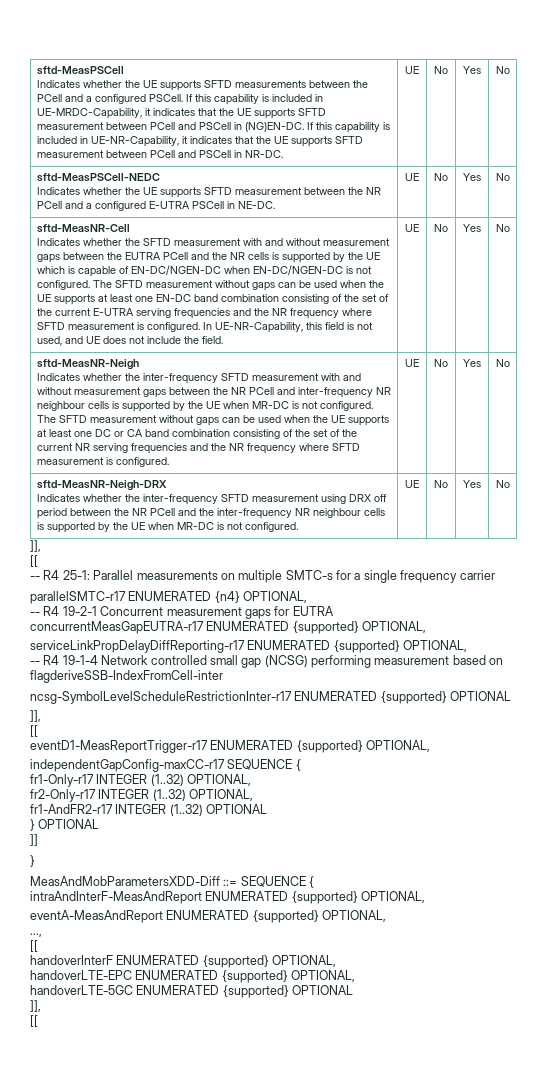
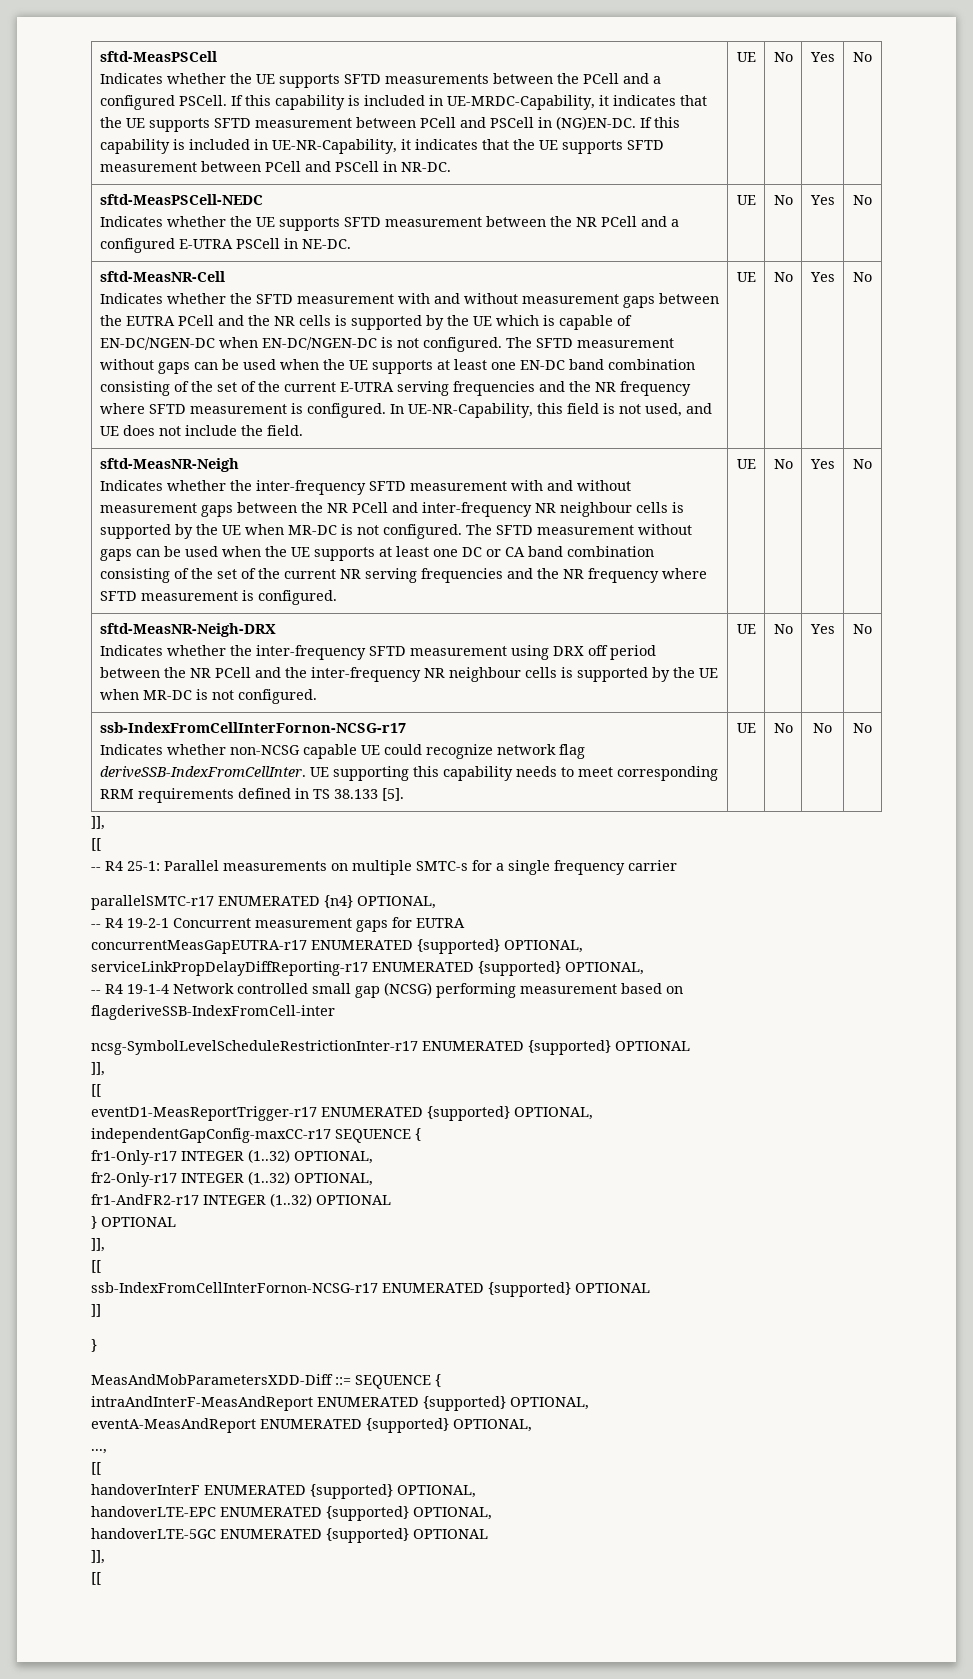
  sftd-MeasNR-Neigh-DRX
  Indicates whether the inter-frequency SFTD measurement using DRX off period between the NR PCell and the inter-frequency NR neighbour cells is supported by the UE when MR-DC is not configured. | UE | No | Yes | No
+ ssb-IndexFromCellInterFornon-NCSG-r17
+ Indicates whether non-NCSG capable UE could recognize network flag deriveSSB-IndexFromCellInter. UE supporting this capability needs to meet corresponding RRM requirements defined in TS 38.133 [5]. | UE | No | No | No
  } OPTIONAL
+ ]],
+ [[
+ ssb-IndexFromCellInterFornon-NCSG-r17 ENUMERATED {supported} OPTIONAL

